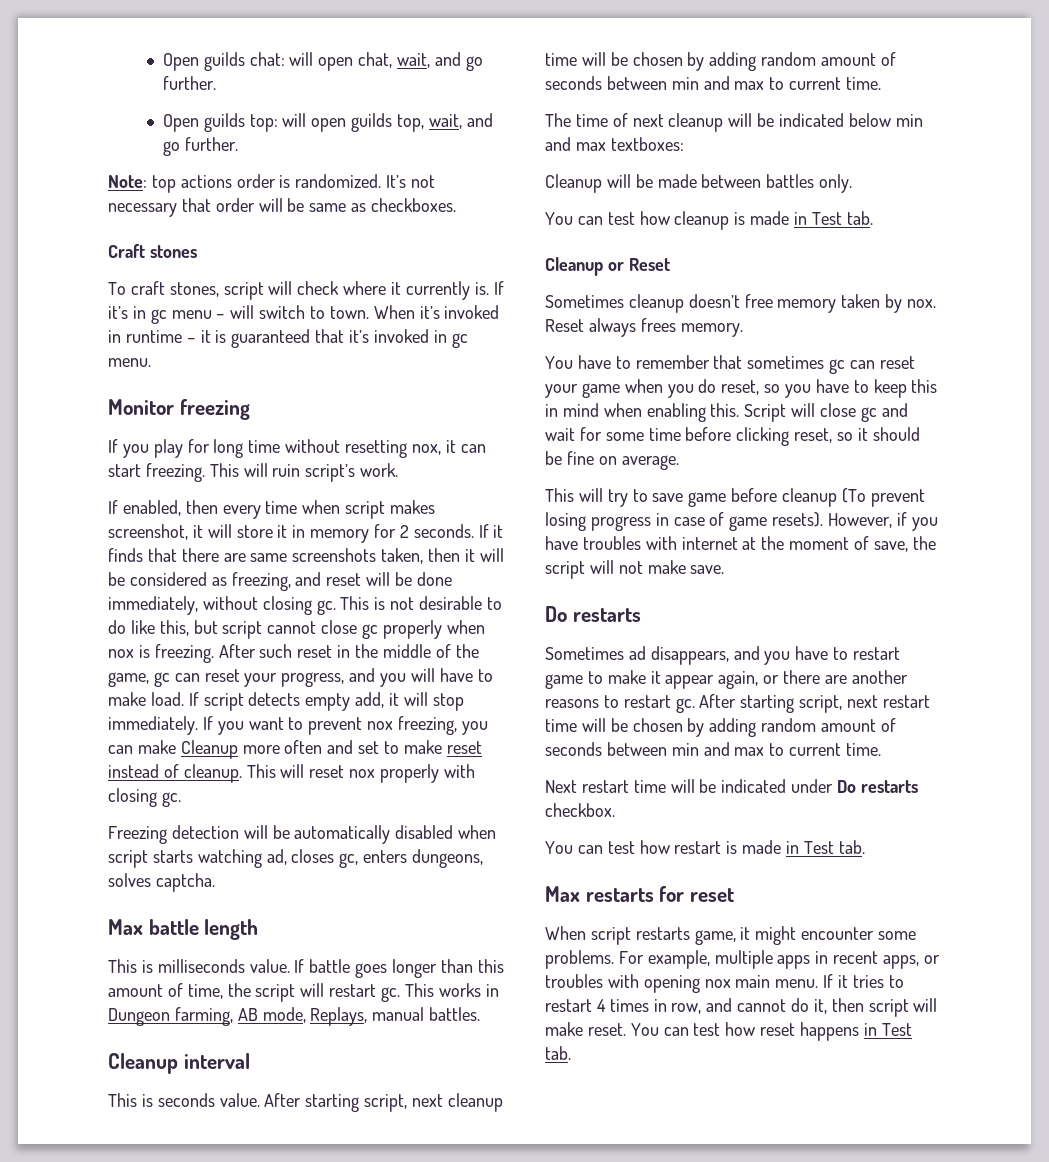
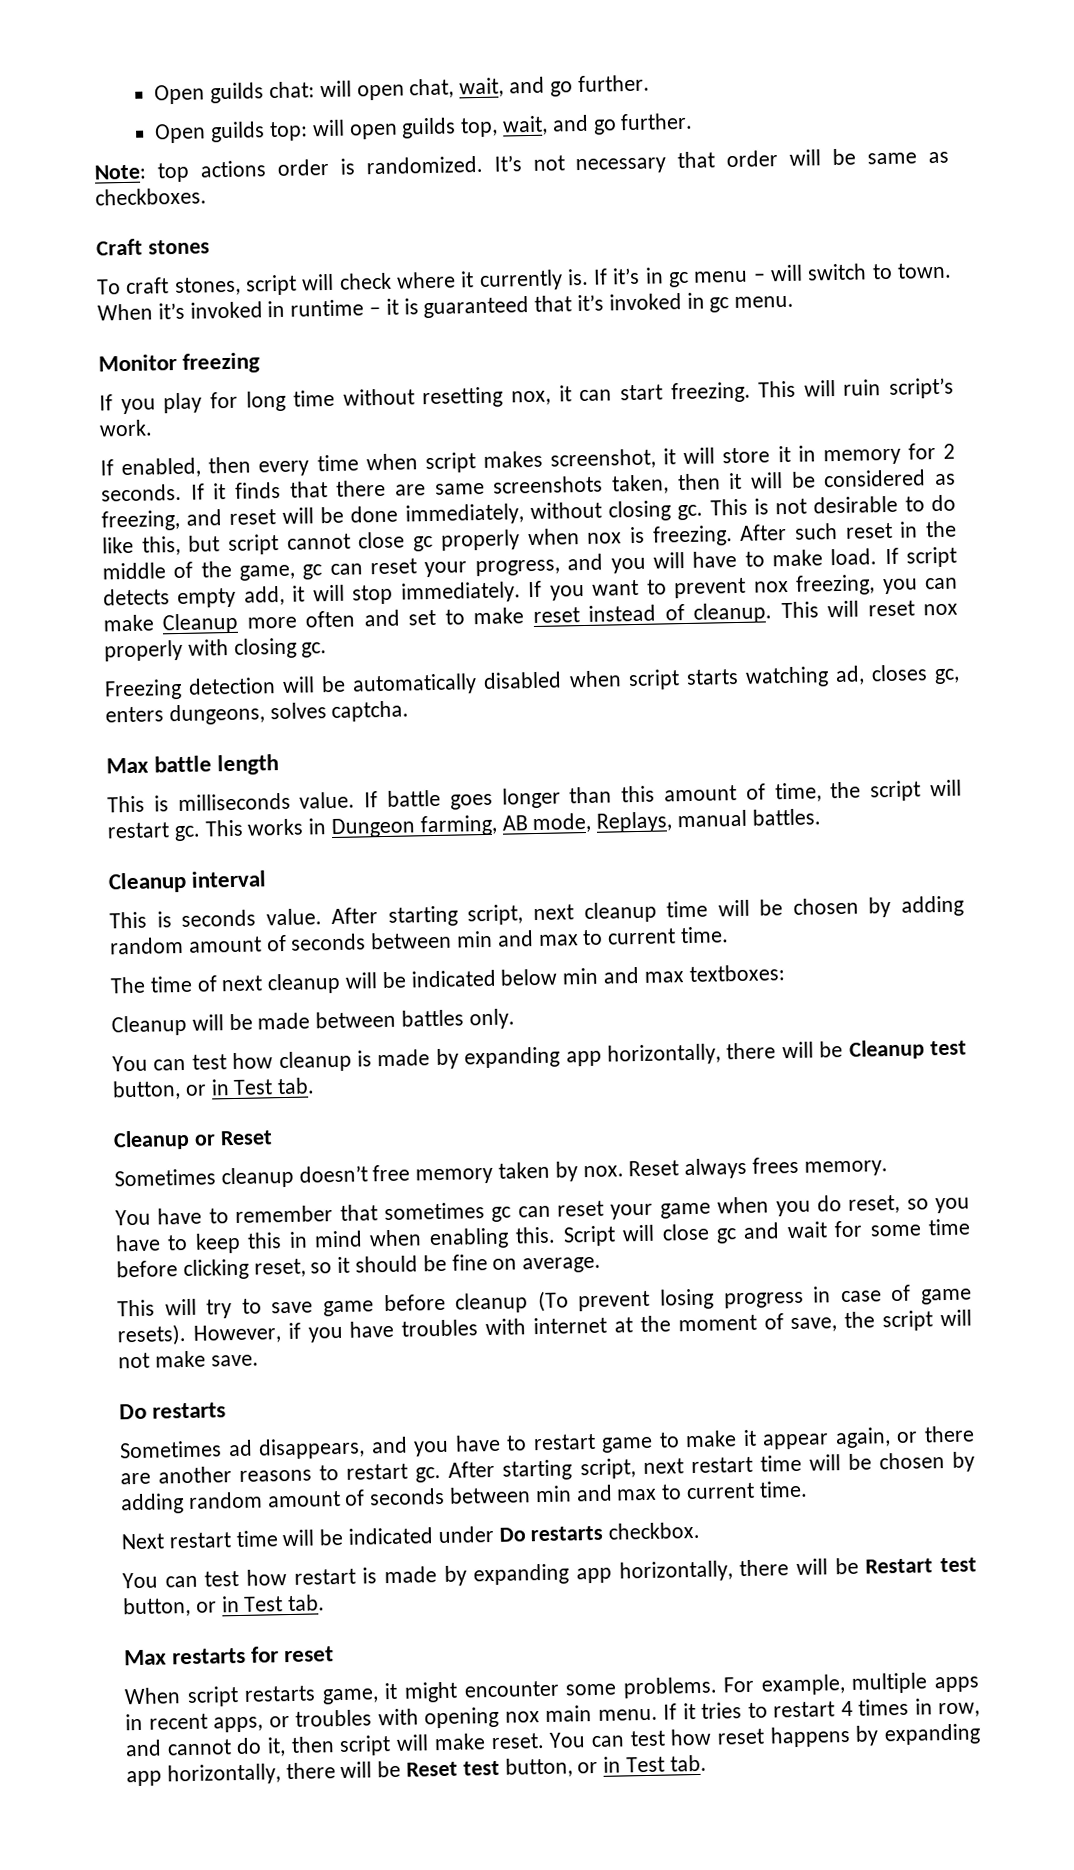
- You can test how cleanup is made in Test tab.
+ You can test how cleanup is made by expanding app horizontally, there will be Cleanup test button, or in Test tab.
- You can test how restart is made in Test tab.
+ You can test how restart is made by expanding app horizontally, there will be Restart test button, or in Test tab.
- You can test how reset happens in Test tab.
+ You can test how reset happens by expanding app horizontally, there will be Reset test button, or in Test tab.

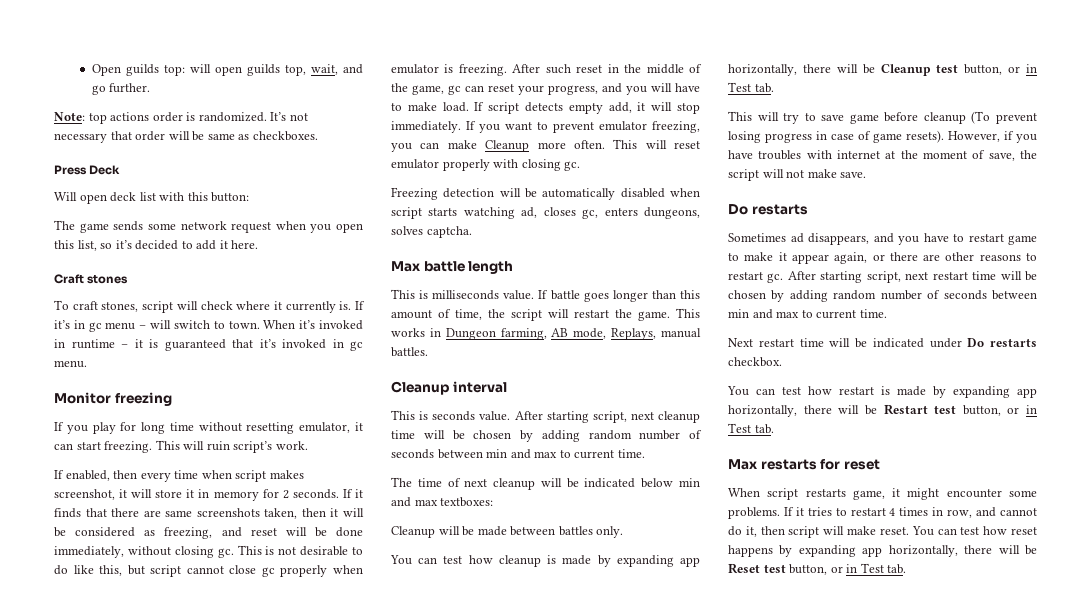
- Open guilds chat: will open chat, wait, and go further.
+ Press Deck
+ Will open deck list with this button:
+ The game sends some network request when you open this list, so it’s decided to add it here.
- If you play for long time without resetting nox, it can start freezing.
+ If you play for long time without resetting emulator, it can start freezing.
- This is not desirable to do like this, but script cannot close gc properly when nox is freezing.
+ This is not desirable to do like this, but script cannot close gc properly when emulator is freezing.
- If you want to prevent nox freezing, you can make Cleanup more often and set to make reset instead of cleanup.
+ If you want to prevent emulator freezing, you can make Cleanup more often.
- This will reset nox properly with closing gc.
+ This will reset emulator properly with closing gc.
- If battle goes longer than this amount of time, the script will restart gc.
+ If battle goes longer than this amount of time, the script will restart the game.
- After starting script, next cleanup time will be chosen by adding random amount of seconds between min and max to current time.
+ After starting script, next cleanup time will be chosen by adding random number of seconds between min and max to current time.
- Cleanup or Reset
- Sometimes cleanup doesn’t free memory taken by nox. Reset always frees memory.
- You have to remember that sometimes gc can reset your game when you do reset, so you have to keep this in mind when enabling this. Script will close gc and wait for some time before clicking reset, so it should be fine on average.
- Sometimes ad disappears, and you have to restart game to make it appear again, or there are another reasons to restart gc.
+ Sometimes ad disappears, and you have to restart game to make it appear again, or there are other reasons to restart gc.
- After starting script, next restart time will be chosen by adding random amount of seconds between min and max to current time.
+ After starting script, next restart time will be chosen by adding random number of seconds between min and max to current time.
- For example, multiple apps in recent apps, or troubles with opening nox main menu.

